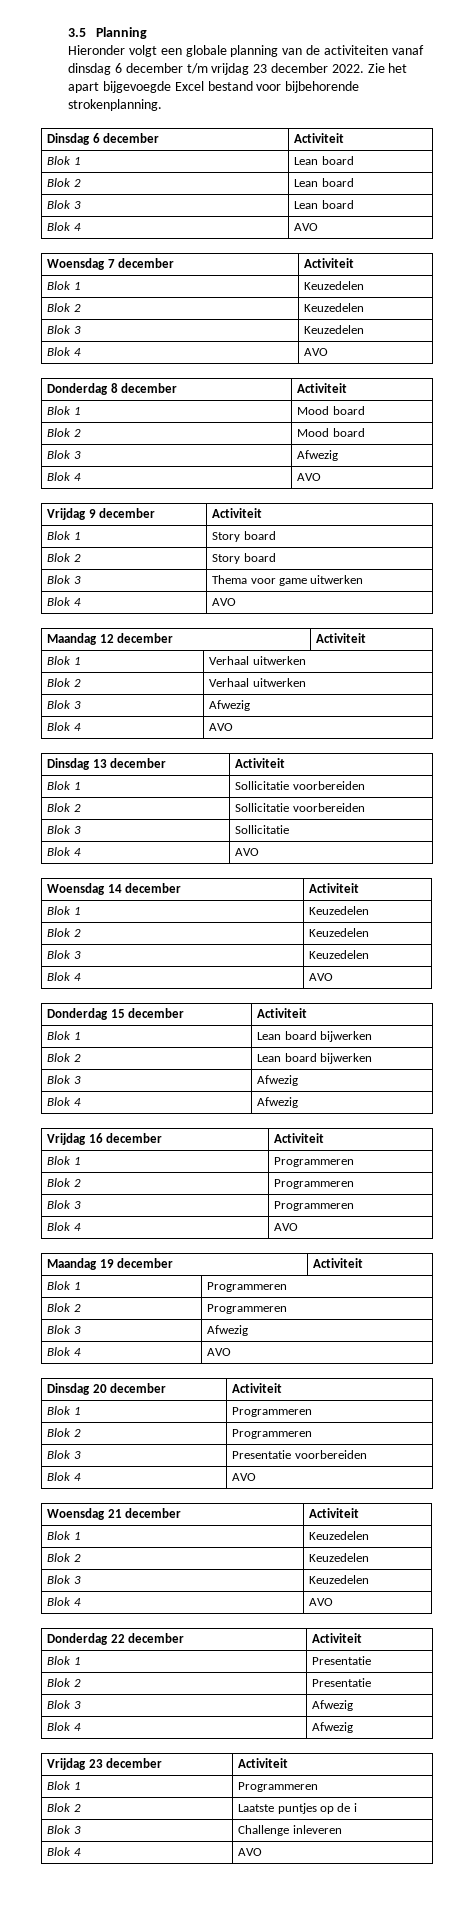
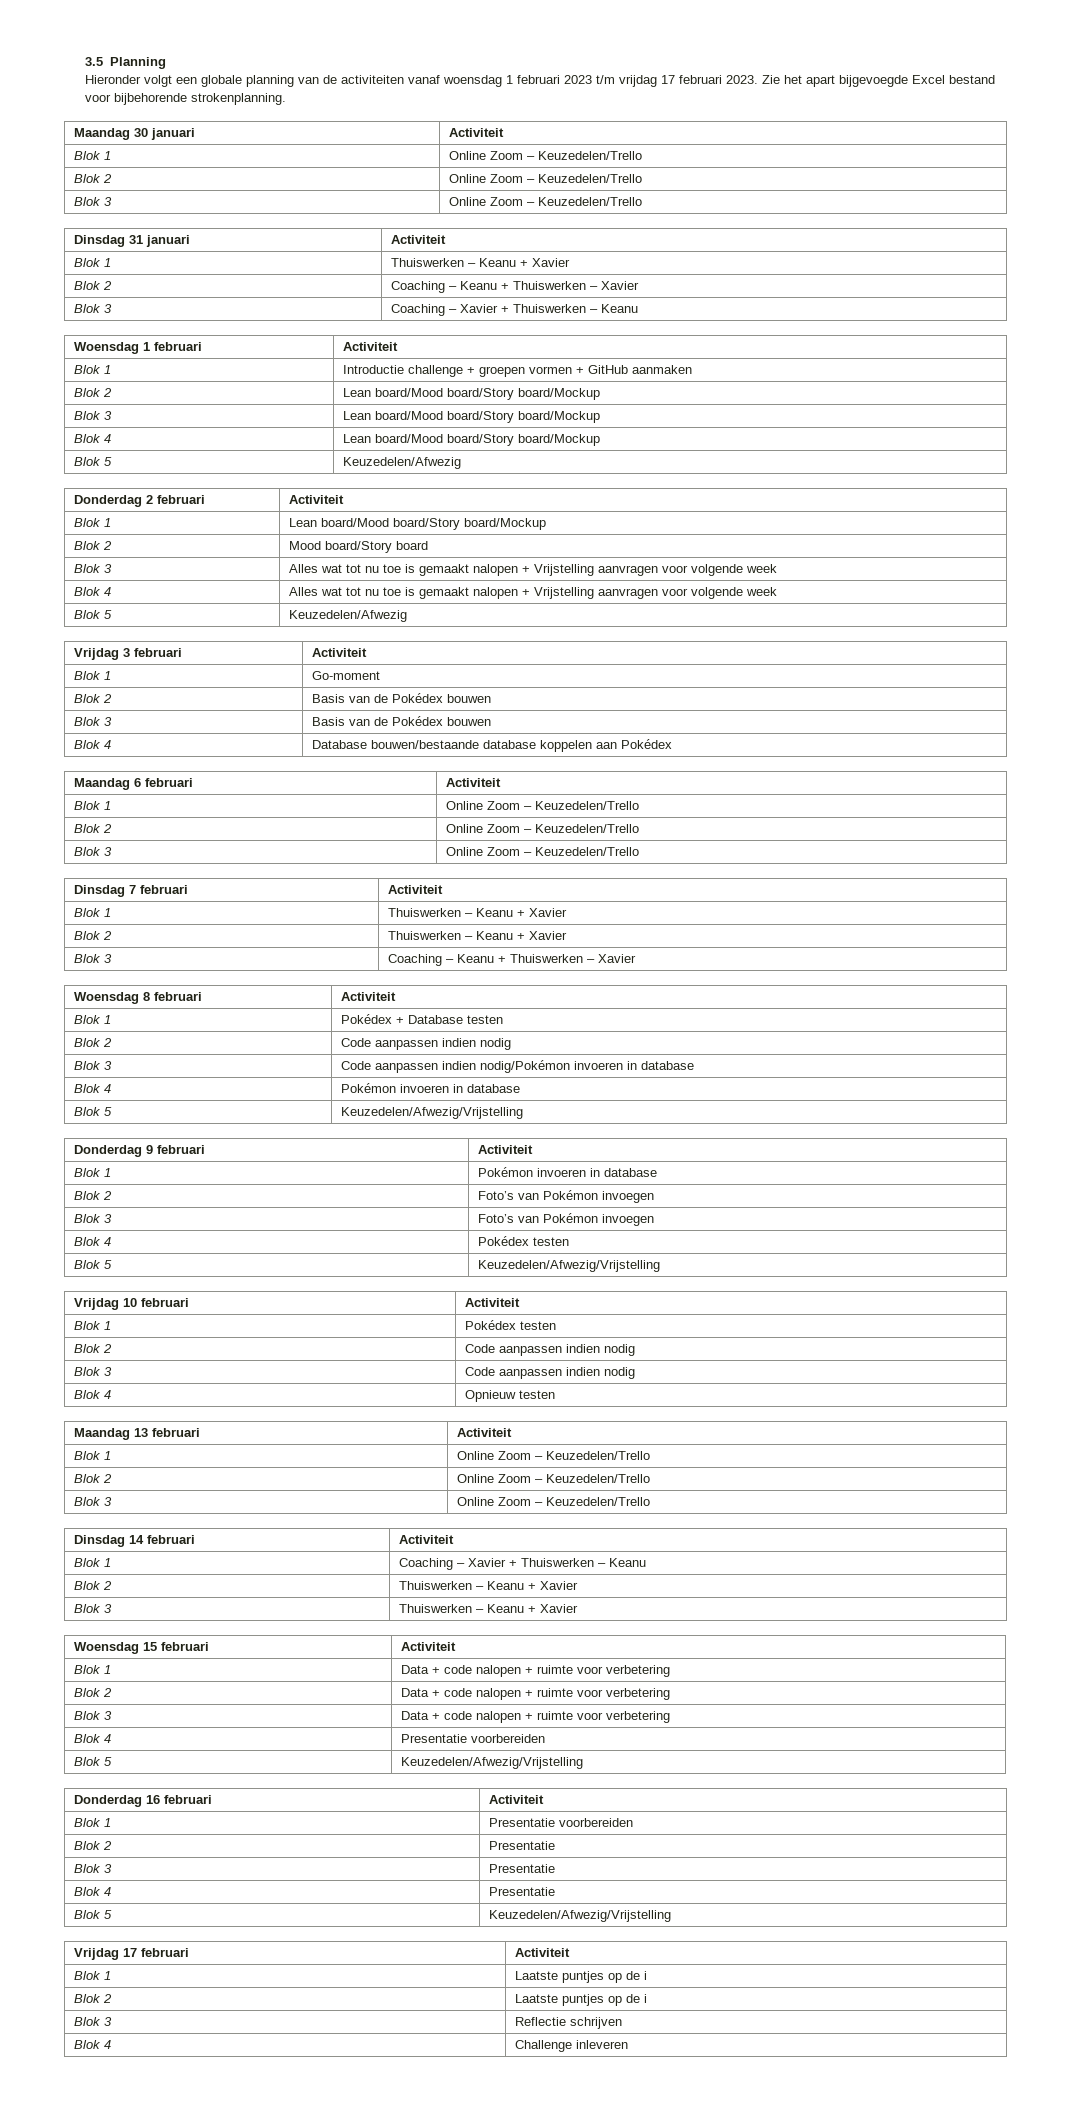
- Hieronder volgt een globale planning van de activiteiten vanaf dinsdag 6 december t/m vrijdag 23 december 2022.
+ Hieronder volgt een globale planning van de activiteiten vanaf woensdag 1 februari 2023 t/m vrijdag 17 februari 2023.
- Dinsdag 6 december | Activiteit
- Blok 1 | Lean board
- Blok 2 | Lean board
- Blok 3 | Lean board
- Blok 4 | AVO
- Woensdag 7 december | Activiteit
- Blok 1 | Keuzedelen
- Blok 2 | Keuzedelen
- Blok 3 | Keuzedelen
- Blok 4 | AVO
- Donderdag 8 december | Activiteit
- Blok 1 | Mood board
- Blok 2 | Mood board
- Blok 3 | Afwezig
- Blok 4 | AVO
- Vrijdag 9 december | Activiteit
- Blok 1 | Story board
- Blok 2 | Story board
- Blok 3 | Thema voor game uitwerken
- Blok 4 | AVO
- Maandag 12 december | Activiteit
- Blok 1 | Verhaal uitwerken
- Blok 2 | Verhaal uitwerken
- Blok 3 | Afwezig
- Blok 4 | AVO
- Dinsdag 13 december | Activiteit
- Blok 1 | Sollicitatie voorbereiden
- Blok 2 | Sollicitatie voorbereiden
- Blok 3 | Sollicitatie
- Blok 4 | AVO
- Woensdag 14 december | Activiteit
- Blok 1 | Keuzedelen
- Blok 2 | Keuzedelen
- Blok 3 | Keuzedelen
- Blok 4 | AVO
- Donderdag 15 december | Activiteit
- Blok 1 | Lean board bijwerken
- Blok 2 | Lean board bijwerken
- Blok 3 | Afwezig
- Blok 4 | Afwezig
- Vrijdag 16 december | Activiteit
- Blok 1 | Programmeren
- Blok 2 | Programmeren
- Blok 3 | Programmeren
- Blok 4 | AVO
- Maandag 19 december | Activiteit
- Blok 1 | Programmeren
- Blok 2 | Programmeren
- Blok 3 | Afwezig
- Blok 4 | AVO
- Dinsdag 20 december | Activiteit
- Blok 1 | Programmeren
- Blok 2 | Programmeren
- Blok 3 | Presentatie voorbereiden
- Blok 4 | AVO
- Woensdag 21 december | Activiteit
- Blok 1 | Keuzedelen
- Blok 2 | Keuzedelen
- Blok 3 | Keuzedelen
- Blok 4 | AVO
- Donderdag 22 december | Activiteit
+ Maandag 30 januari | Activiteit
+ Blok 1 | Online Zoom – Keuzedelen/Trello
+ Blok 2 | Online Zoom – Keuzedelen/Trello
+ Blok 3 | Online Zoom – Keuzedelen/Trello
+ Dinsdag 31 januari | Activiteit
+ Blok 1 | Thuiswerken – Keanu + Xavier
+ Blok 2 | Coaching – Keanu + Thuiswerken – Xavier
+ Blok 3 | Coaching – Xavier + Thuiswerken – Keanu
+ Woensdag 1 februari | Activiteit
+ Blok 1 | Introductie challenge + groepen vormen + GitHub aanmaken
+ Blok 2 | Lean board/Mood board/Story board/Mockup
+ Blok 3 | Lean board/Mood board/Story board/Mockup
+ Blok 4 | Lean board/Mood board/Story board/Mockup
+ Blok 5 | Keuzedelen/Afwezig
+ Donderdag 2 februari | Activiteit
+ Blok 1 | Lean board/Mood board/Story board/Mockup
+ Blok 2 | Mood board/Story board
+ Blok 3 | Alles wat tot nu toe is gemaakt nalopen + Vrijstelling aanvragen voor volgende week
+ Blok 4 | Alles wat tot nu toe is gemaakt nalopen + Vrijstelling aanvragen voor volgende week
+ Blok 5 | Keuzedelen/Afwezig
+ Vrijdag 3 februari | Activiteit
+ Blok 1 | Go-moment
+ Blok 2 | Basis van de Pokédex bouwen
+ Blok 3 | Basis van de Pokédex bouwen
+ Blok 4 | Database bouwen/bestaande database koppelen aan Pokédex
+ Maandag 6 februari | Activiteit
+ Blok 1 | Online Zoom – Keuzedelen/Trello
+ Blok 2 | Online Zoom – Keuzedelen/Trello
+ Blok 3 | Online Zoom – Keuzedelen/Trello
+ Dinsdag 7 februari | Activiteit
+ Blok 1 | Thuiswerken – Keanu + Xavier
+ Blok 2 | Thuiswerken – Keanu + Xavier
+ Blok 3 | Coaching – Keanu + Thuiswerken – Xavier
+ Woensdag 8 februari | Activiteit
+ Blok 1 | Pokédex + Database testen
+ Blok 2 | Code aanpassen indien nodig
+ Blok 3 | Code aanpassen indien nodig/Pokémon invoeren in database
+ Blok 4 | Pokémon invoeren in database
+ Blok 5 | Keuzedelen/Afwezig/Vrijstelling
+ Donderdag 9 februari | Activiteit
+ Blok 1 | Pokémon invoeren in database
+ Blok 2 | Foto’s van Pokémon invoegen
+ Blok 3 | Foto’s van Pokémon invoegen
+ Blok 4 | Pokédex testen
+ Blok 5 | Keuzedelen/Afwezig/Vrijstelling
+ Vrijdag 10 februari | Activiteit
+ Blok 1 | Pokédex testen
+ Blok 2 | Code aanpassen indien nodig
+ Blok 3 | Code aanpassen indien nodig
+ Blok 4 | Opnieuw testen
+ Maandag 13 februari | Activiteit
+ Blok 1 | Online Zoom – Keuzedelen/Trello
+ Blok 2 | Online Zoom – Keuzedelen/Trello
+ Blok 3 | Online Zoom – Keuzedelen/Trello
+ Dinsdag 14 februari | Activiteit
+ Blok 1 | Coaching – Xavier + Thuiswerken – Keanu
+ Blok 2 | Thuiswerken – Keanu + Xavier
+ Blok 3 | Thuiswerken – Keanu + Xavier
+ Woensdag 15 februari | Activiteit
+ Blok 1 | Data + code nalopen + ruimte voor verbetering
+ Blok 2 | Data + code nalopen + ruimte voor verbetering
+ Blok 3 | Data + code nalopen + ruimte voor verbetering
+ Blok 4 | Presentatie voorbereiden
+ Blok 5 | Keuzedelen/Afwezig/Vrijstelling
+ Donderdag 16 februari | Activiteit
- Blok 1 | Presentatie
+ Blok 1 | Presentatie voorbereiden
  Blok 2 | Presentatie
- Blok 3 | Afwezig
- Blok 4 | Afwezig
- Vrijdag 23 december | Activiteit
- Blok 1 | Programmeren
+ Blok 3 | Presentatie
+ Blok 4 | Presentatie
+ Blok 5 | Keuzedelen/Afwezig/Vrijstelling
+ Vrijdag 17 februari | Activiteit
+ Blok 1 | Laatste puntjes op de i
- Blok 3 | Challenge inleveren
- Blok 4 | AVO
+ Blok 3 | Reflectie schrijven
+ Blok 4 | Challenge inleveren

